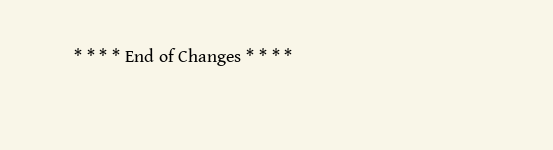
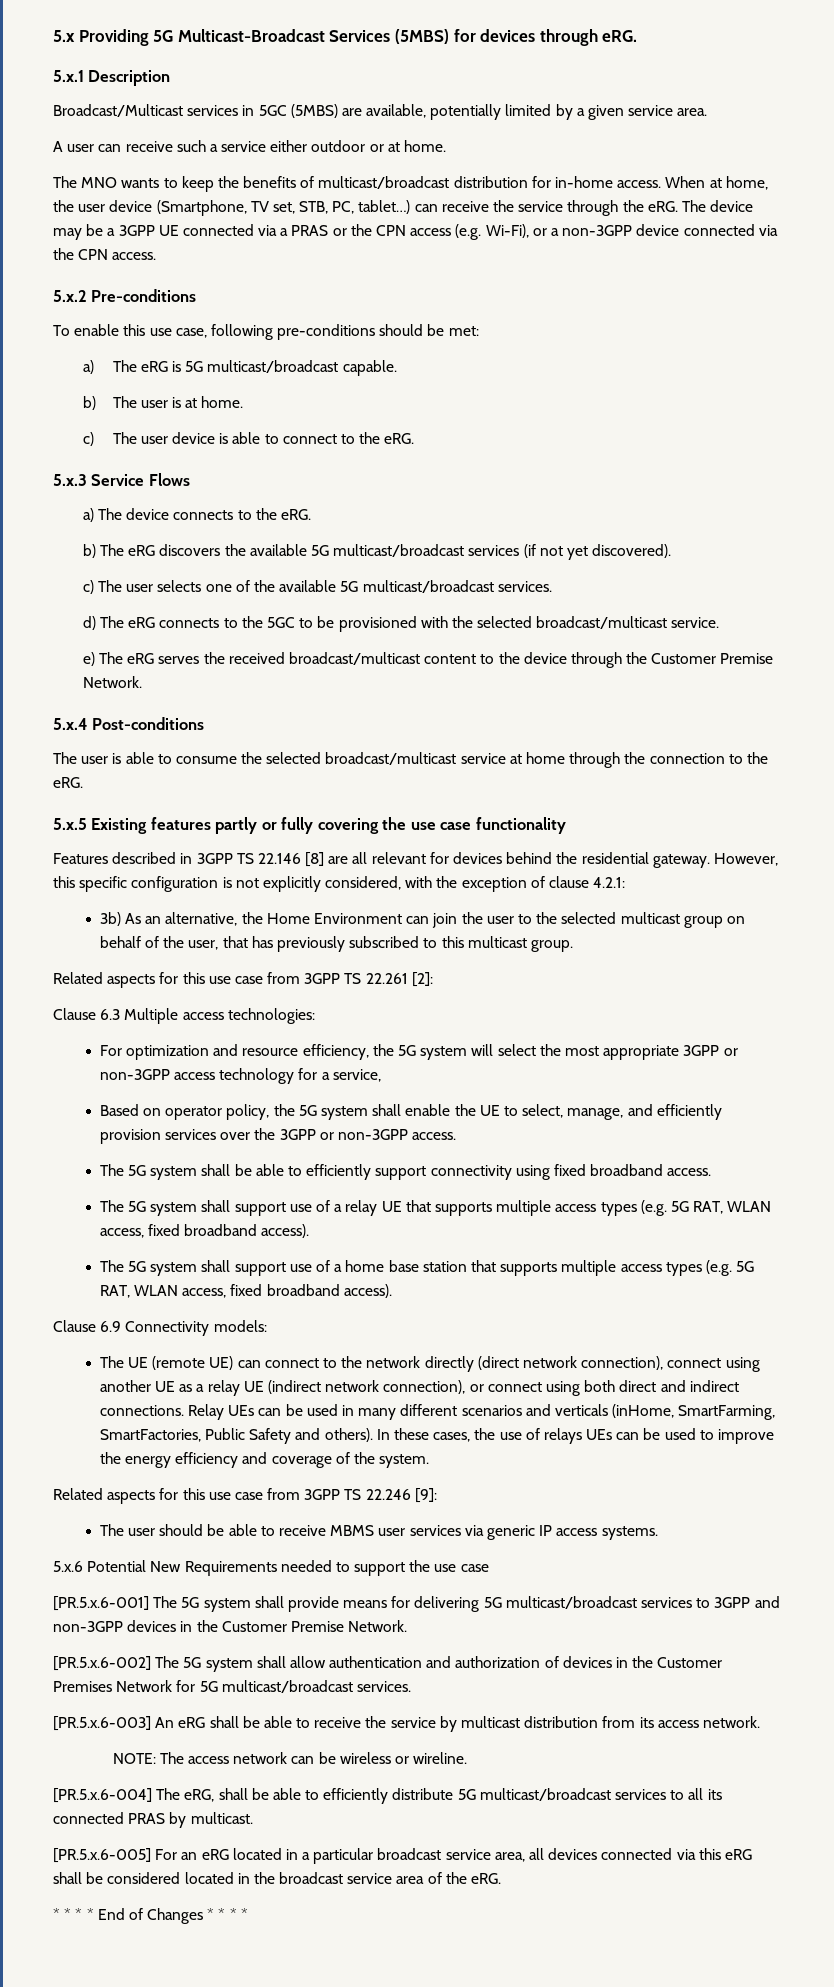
+ 5.x Providing 5G Multicast-Broadcast Services (5MBS) for devices through eRG.
+ 5.x.1 Description
+ Broadcast/Multicast services in 5GC (5MBS) are available, potentially limited by a given service area.
+ A user can receive such a service either outdoor or at home.
+ The MNO wants to keep the benefits of multicast/broadcast distribution for in-home access. When at home, the user device (Smartphone, TV set, STB, PC, tablet…) can receive the service through the eRG. The device may be a 3GPP UE connected via a PRAS or the CPN access (e.g. Wi-Fi), or a non-3GPP device connected via the CPN access.
+ 5.x.2 Pre-conditions
+ To enable this use case, following pre-conditions should be met:
+ a) The eRG is 5G multicast/broadcast capable.
+ b) The user is at home.
+ c) The user device is able to connect to the eRG.
+ 5.x.3 Service Flows
+ a) The device connects to the eRG.
+ b) The eRG discovers the available 5G multicast/broadcast services (if not yet discovered).
+ c) The user selects one of the available 5G multicast/broadcast services.
+ d) The eRG connects to the 5GC to be provisioned with the selected broadcast/multicast service.
+ e) The eRG serves the received broadcast/multicast content to the device through the Customer Premise Network.
+ 5.x.4 Post-conditions
+ The user is able to consume the selected broadcast/multicast service at home through the connection to the eRG.
+ 5.x.5 Existing features partly or fully covering the use case functionality
+ Features described in 3GPP TS 22.146 [8] are all relevant for devices behind the residential gateway. However, this specific configuration is not explicitly considered, with the exception of clause 4.2.1:
+ 3b) As an alternative, the Home Environment can join the user to the selected multicast group on behalf of the user, that has previously subscribed to this multicast group.
+ Related aspects for this use case from 3GPP TS 22.261 [2]:
+ Clause 6.3 Multiple access technologies:
+ For optimization and resource efficiency, the 5G system will select the most appropriate 3GPP or non-3GPP access technology for a service,
+ Based on operator policy, the 5G system shall enable the UE to select, manage, and efficiently provision services over the 3GPP or non-3GPP access.
+ The 5G system shall be able to efficiently support connectivity using fixed broadband access.
+ The 5G system shall support use of a relay UE that supports multiple access types (e.g. 5G RAT, WLAN access, fixed broadband access).
+ The 5G system shall support use of a home base station that supports multiple access types (e.g. 5G RAT, WLAN access, fixed broadband access).
+ Clause 6.9 Connectivity models:
+ The UE (remote UE) can connect to the network directly (direct network connection), connect using another UE as a relay UE (indirect network connection), or connect using both direct and indirect connections. Relay UEs can be used in many different scenarios and verticals (inHome, SmartFarming, SmartFactories, Public Safety and others). In these cases, the use of relays UEs can be used to improve the energy efficiency and coverage of the system.
+ Related aspects for this use case from 3GPP TS 22.246 [9]:
+ The user should be able to receive MBMS user services via generic IP access systems.
+ 5.x.6 Potential New Requirements needed to support the use case
+ [PR.5.x.6-001] The 5G system shall provide means for delivering 5G multicast/broadcast services to 3GPP and non-3GPP devices in the Customer Premise Network.
+ [PR.5.x.6-002] The 5G system shall allow authentication and authorization of devices in the Customer Premises Network for 5G multicast/broadcast services.
+ [PR.5.x.6-003] An eRG shall be able to receive the service by multicast distribution from its access network.
+ NOTE: The access network can be wireless or wireline.
+ [PR.5.x.6-004] The eRG, shall be able to efficiently distribute 5G multicast/broadcast services to all its connected PRAS by multicast.
+ [PR.5.x.6-005] For an eRG located in a particular broadcast service area, all devices connected via this eRG shall be considered located in the broadcast service area of the eRG.

